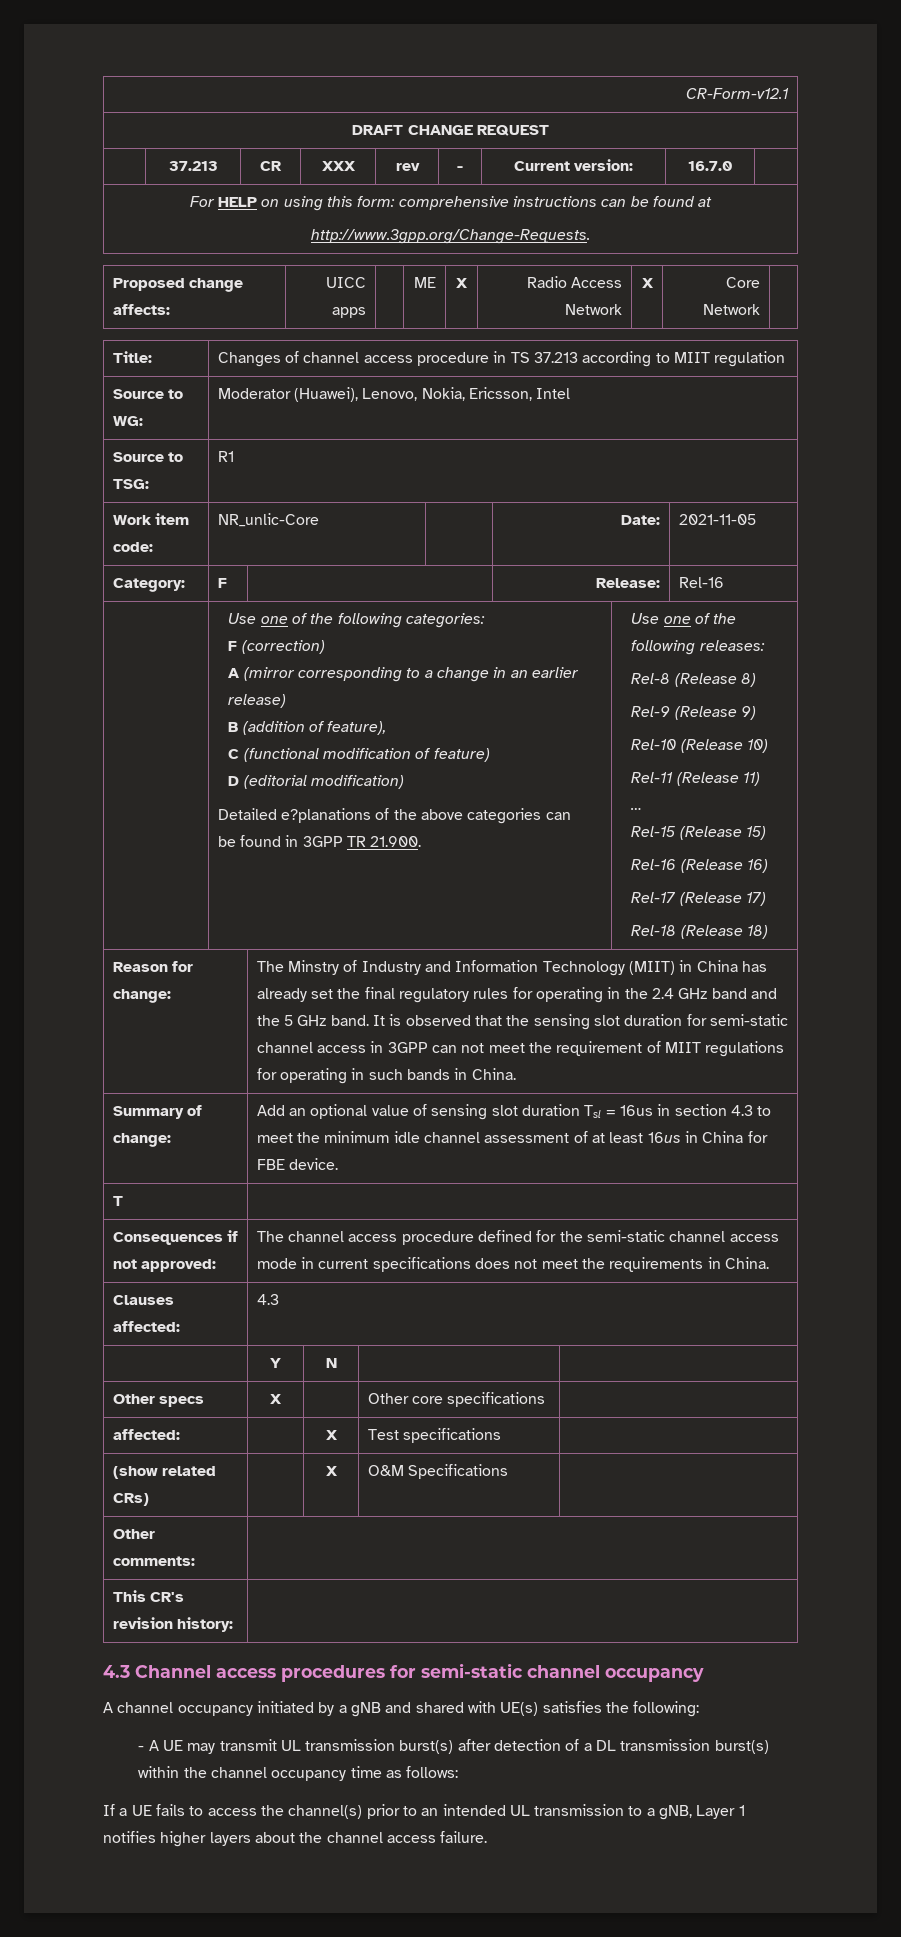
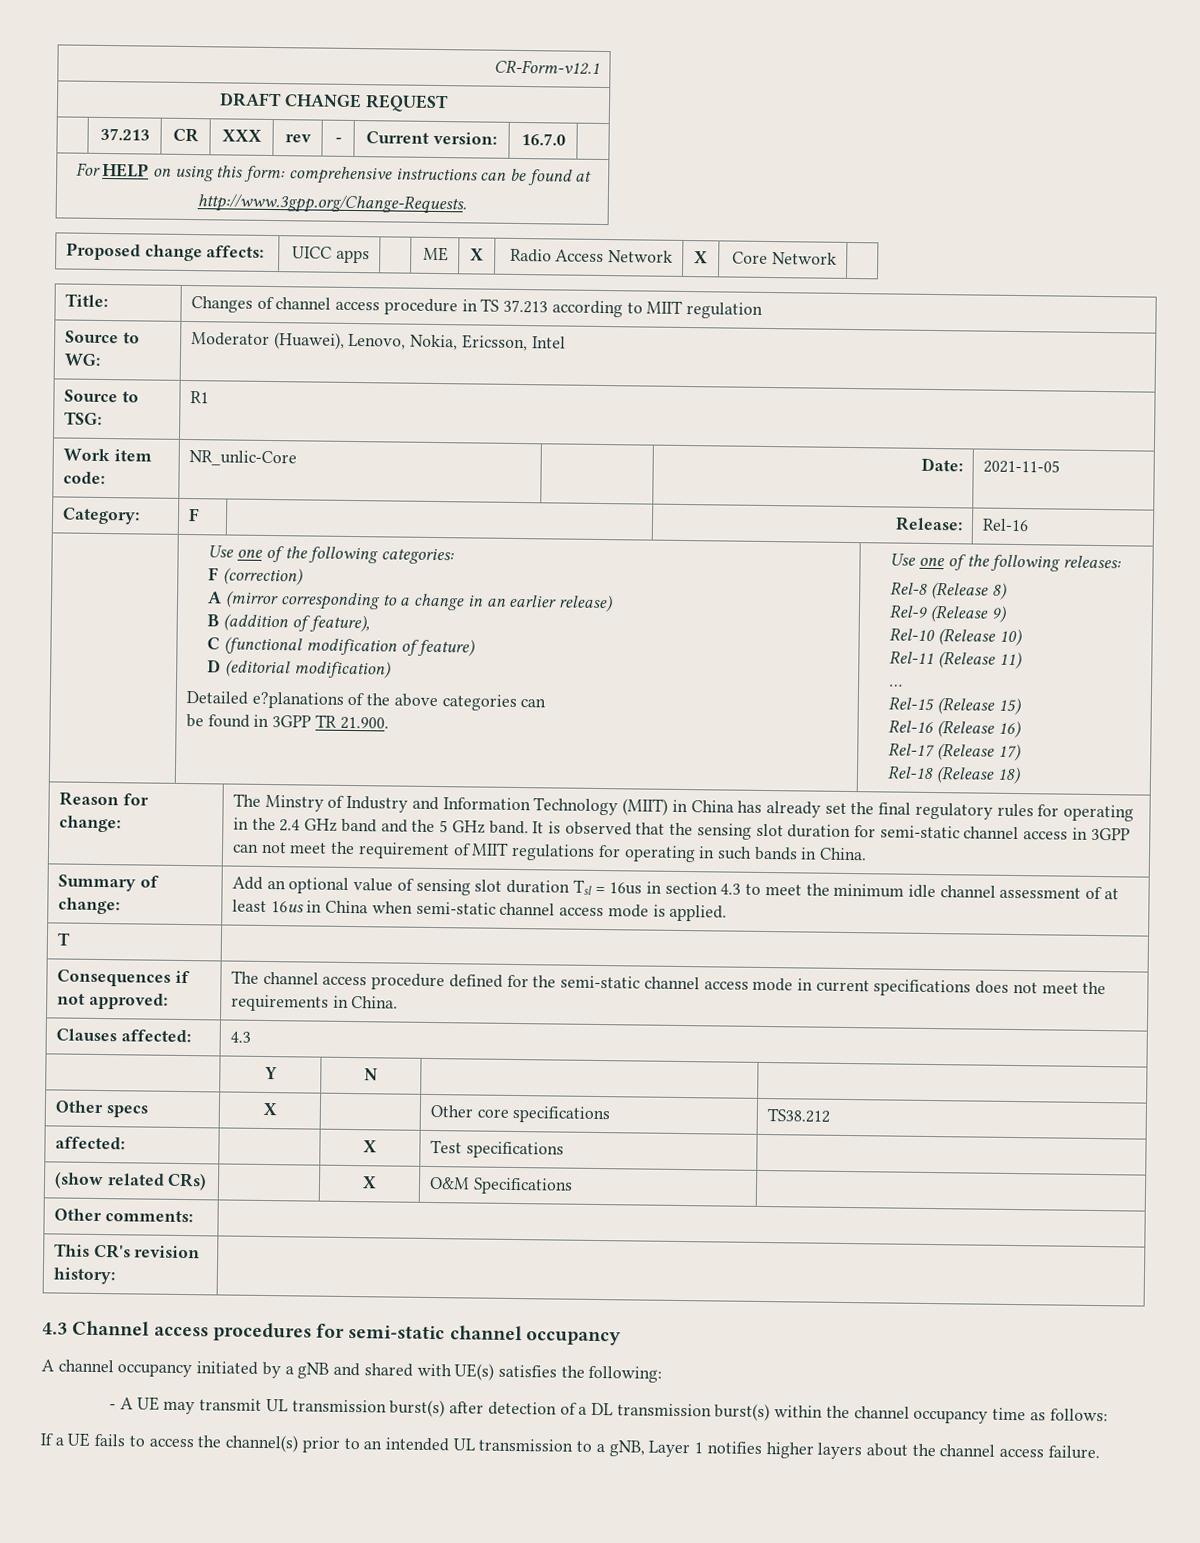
- Summary of change: | Add an optional value of sensing slot duration Tsl = 16us in section 4.3 to meet the minimum idle channel assessment of at least 16us in China for FBE device.
+ Summary of change: | Add an optional value of sensing slot duration Tsl = 16us in section 4.3 to meet the minimum idle channel assessment of at least 16us in China when semi-static channel access mode is applied.
- Other specs | X | | Other core specifications |
+ Other specs | X | | Other core specifications | TS38.212

